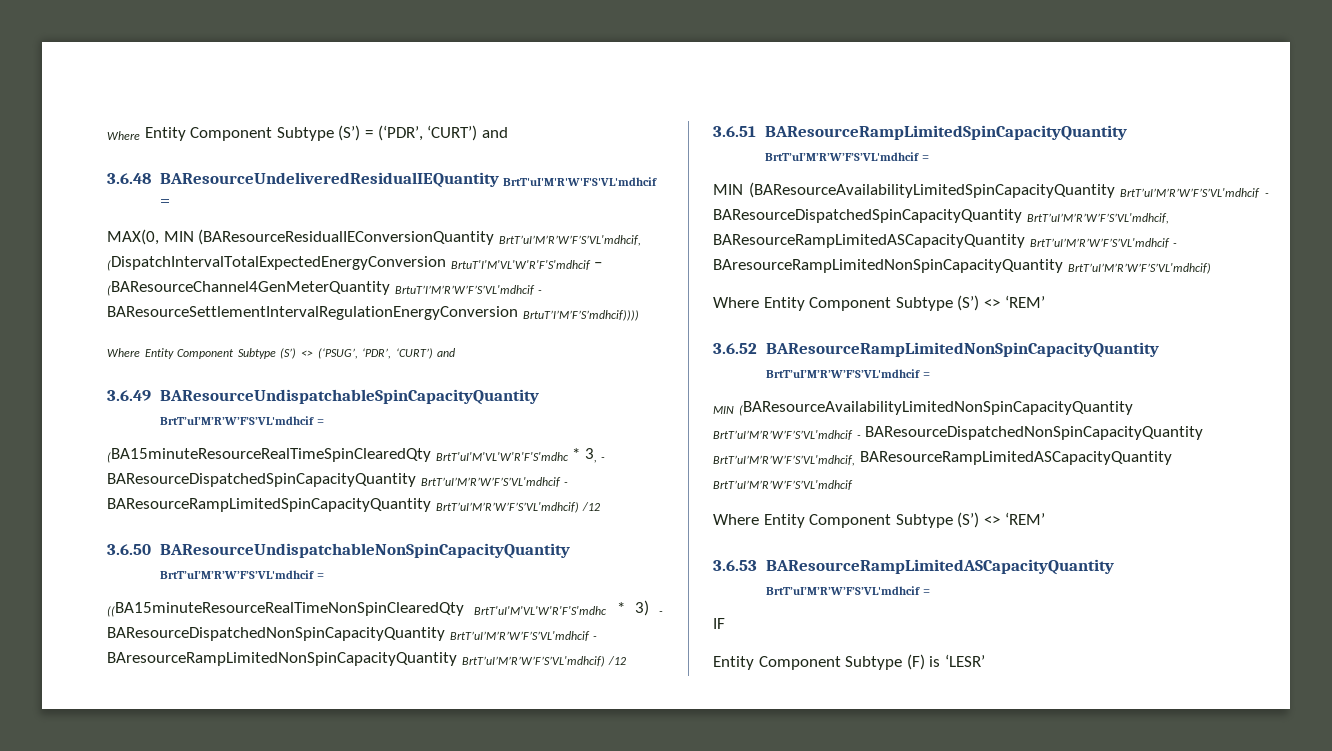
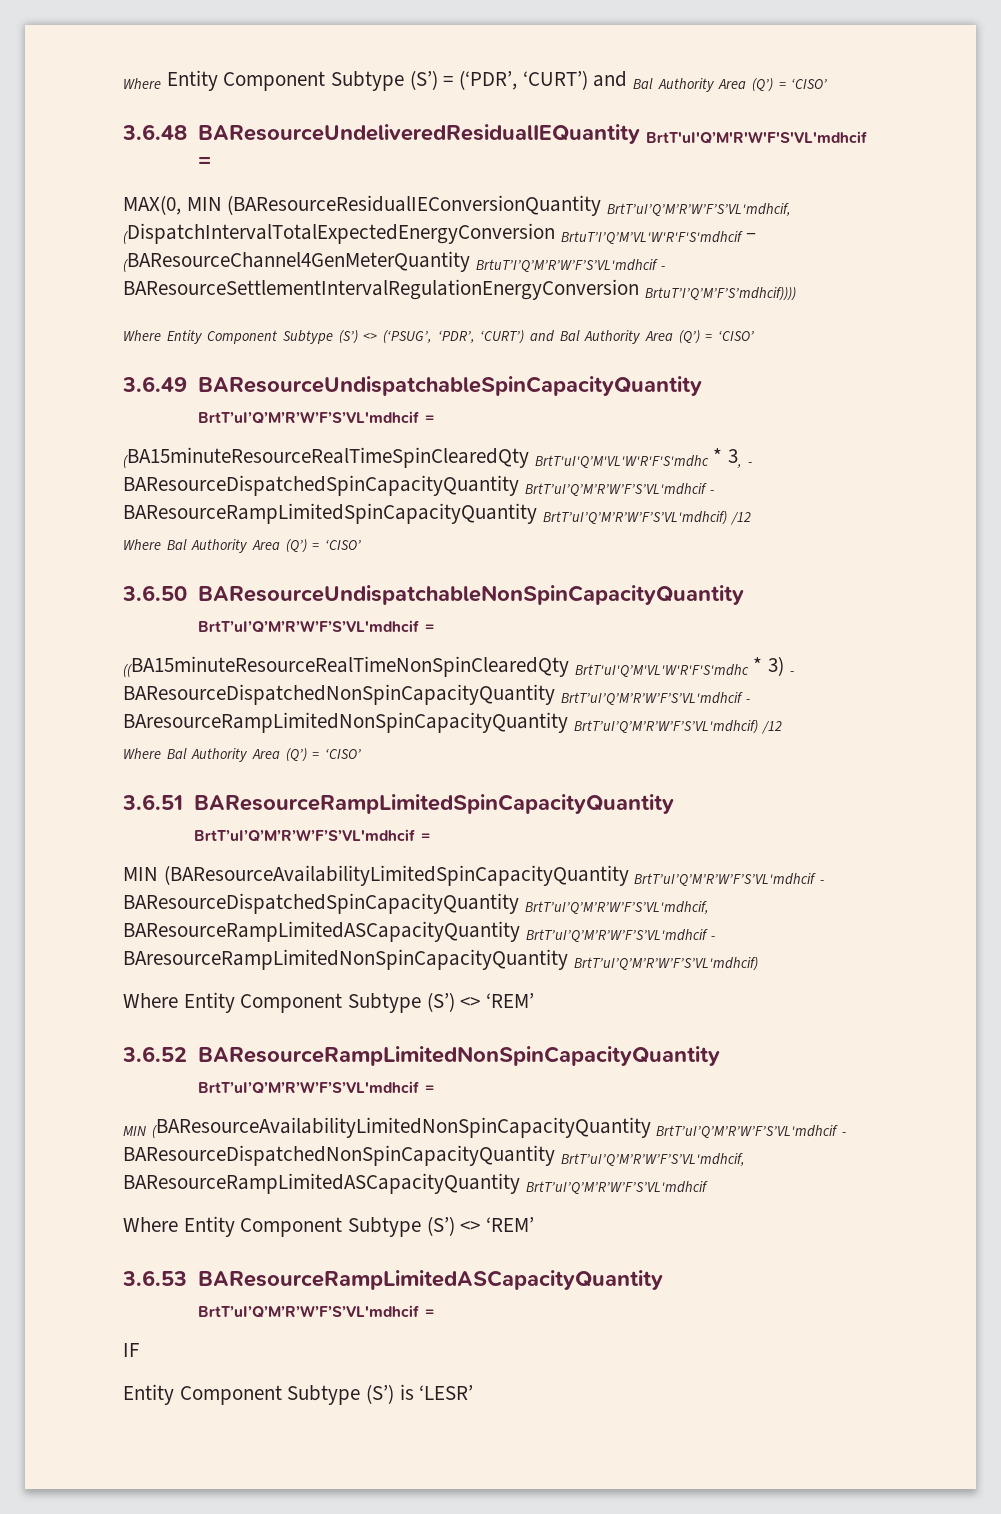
- Where Entity Component Subtype (S’) = (‘PDR’, ‘CURT’) and
+ Where Entity Component Subtype (S’) = (‘PDR’, ‘CURT’) and Bal Authority Area (Q’) = ‘CISO’
- 3.6.48 BAResourceUndeliveredResidualIEQuantity BrtT'uI'M'R'W'F'S'VL'mdhcif =
+ 3.6.48 BAResourceUndeliveredResidualIEQuantity BrtT'uI'Q’M'R'W'F'S'VL'mdhcif =
- MAX(0, MIN (BAResourceResidualIEConversionQuantity BrtT’uI’M’R’W’F’S’VL'mdhcif, (DispatchIntervalTotalExpectedEnergyConversion BrtuT'I'M'VL'W'R'F'S'mdhcif – (BAResourceChannel4GenMeterQuantity BrtuT’I’M’R’W’F’S’VL'mdhcif - BAResourceSettlementIntervalRegulationEnergyConversion BrtuT’I’M’F’S’mdhcif))))
+ MAX(0, MIN (BAResourceResidualIEConversionQuantity BrtT’uI’Q’M’R’W’F’S’VL'mdhcif, (DispatchIntervalTotalExpectedEnergyConversion BrtuT’I’Q’M’VL'W'R'F'S'mdhcif – (BAResourceChannel4GenMeterQuantity BrtuT’I’Q’M’R’W’F’S’VL'mdhcif - BAResourceSettlementIntervalRegulationEnergyConversion BrtuT’I’Q’M’F’S’mdhcif))))
- Where Entity Component Subtype (S’) <> (‘PSUG’, ‘PDR’, ‘CURT’) and
+ Where Entity Component Subtype (S’) <> (‘PSUG’, ‘PDR’, ‘CURT’) and Bal Authority Area (Q’) = ‘CISO’
- 3.6.49 BAResourceUndispatchableSpinCapacityQuantity BrtT’uI’M’R’W’F’S’VL'mdhcif =
+ 3.6.49 BAResourceUndispatchableSpinCapacityQuantity BrtT’uI’Q’M’R’W’F’S’VL'mdhcif =
- (BA15minuteResourceRealTimeSpinClearedQty BrtT'uI'M'VL'W'R'F'S'mdhc * 3, - BAResourceDispatchedSpinCapacityQuantity BrtT’uI’M’R’W’F’S’VL'mdhcif - BAResourceRampLimitedSpinCapacityQuantity BrtT’uI’M’R’W’F’S’VL'mdhcif) /12
+ (BA15minuteResourceRealTimeSpinClearedQty BrtT'uI'Q’M'VL'W'R'F'S'mdhc * 3, - BAResourceDispatchedSpinCapacityQuantity BrtT’uI’Q’M’R’W’F’S’VL'mdhcif - BAResourceRampLimitedSpinCapacityQuantity BrtT’uI’Q’M’R’W’F’S’VL'mdhcif) /12
+ Where Bal Authority Area (Q’) = ‘CISO’
- 3.6.50 BAResourceUndispatchableNonSpinCapacityQuantity BrtT’uI’M’R’W’F’S’VL'mdhcif =
+ 3.6.50 BAResourceUndispatchableNonSpinCapacityQuantity BrtT’uI’Q’M’R’W’F’S’VL'mdhcif =
- ((BA15minuteResourceRealTimeNonSpinClearedQty BrtT'uI'M'VL'W'R'F'S'mdhc * 3) - BAResourceDispatchedNonSpinCapacityQuantity BrtT’uI’M’R’W’F’S’VL'mdhcif - BAresourceRampLimitedNonSpinCapacityQuantity BrtT’uI’M’R’W’F’S’VL'mdhcif) /12
+ ((BA15minuteResourceRealTimeNonSpinClearedQty BrtT'uI'Q’M'VL'W'R'F'S'mdhc * 3) - BAResourceDispatchedNonSpinCapacityQuantity BrtT’uI’Q’M’R’W’F’S’VL'mdhcif - BAresourceRampLimitedNonSpinCapacityQuantity BrtT’uI’Q’M’R’W’F’S’VL'mdhcif) /12
+ Where Bal Authority Area (Q’) = ‘CISO’
- 3.6.51 BAResourceRampLimitedSpinCapacityQuantity BrtT’uI’M’R’W’F’S’VL'mdhcif =
+ 3.6.51 BAResourceRampLimitedSpinCapacityQuantity BrtT’uI’Q’M’R’W’F’S’VL'mdhcif =
- MIN (BAResourceAvailabilityLimitedSpinCapacityQuantity BrtT’uI’M’R’W’F’S’VL'mdhcif - BAResourceDispatchedSpinCapacityQuantity BrtT’uI’M’R’W’F’S’VL'mdhcif, BAResourceRampLimitedASCapacityQuantity BrtT’uI’M’R’W’F’S’VL'mdhcif - BAresourceRampLimitedNonSpinCapacityQuantity BrtT’uI’M’R’W’F’S’VL'mdhcif)
+ MIN (BAResourceAvailabilityLimitedSpinCapacityQuantity BrtT’uI’Q’M’R’W’F’S’VL'mdhcif - BAResourceDispatchedSpinCapacityQuantity BrtT’uI’Q’M’R’W’F’S’VL'mdhcif, BAResourceRampLimitedASCapacityQuantity BrtT’uI’Q’M’R’W’F’S’VL'mdhcif - BAresourceRampLimitedNonSpinCapacityQuantity BrtT’uI’Q’M’R’W’F’S’VL'mdhcif)
- 3.6.52 BAResourceRampLimitedNonSpinCapacityQuantity BrtT’uI’M’R’W’F’S’VL'mdhcif =
+ 3.6.52 BAResourceRampLimitedNonSpinCapacityQuantity BrtT’uI’Q’M’R’W’F’S’VL'mdhcif =
- MIN (BAResourceAvailabilityLimitedNonSpinCapacityQuantity BrtT’uI’M’R’W’F’S’VL'mdhcif - BAResourceDispatchedNonSpinCapacityQuantity BrtT’uI’M’R’W’F’S’VL'mdhcif, BAResourceRampLimitedASCapacityQuantity BrtT’uI’M’R’W’F’S’VL'mdhcif
+ MIN (BAResourceAvailabilityLimitedNonSpinCapacityQuantity BrtT’uI’Q’M’R’W’F’S’VL'mdhcif - BAResourceDispatchedNonSpinCapacityQuantity BrtT’uI’Q’M’R’W’F’S’VL'mdhcif, BAResourceRampLimitedASCapacityQuantity BrtT’uI’Q’M’R’W’F’S’VL'mdhcif
- 3.6.53 BAResourceRampLimitedASCapacityQuantity BrtT’uI’M’R’W’F’S’VL'mdhcif =
+ 3.6.53 BAResourceRampLimitedASCapacityQuantity BrtT’uI’Q’M’R’W’F’S’VL'mdhcif =
- Entity Component Subtype (F) is ‘LESR’
+ Entity Component Subtype (S’) is ‘LESR’

